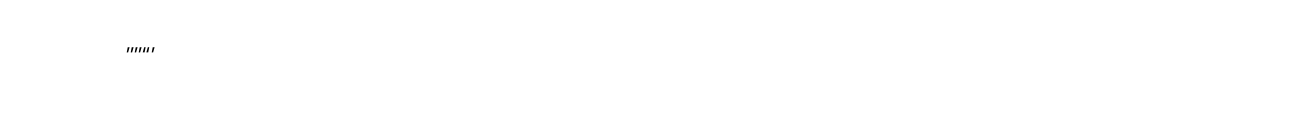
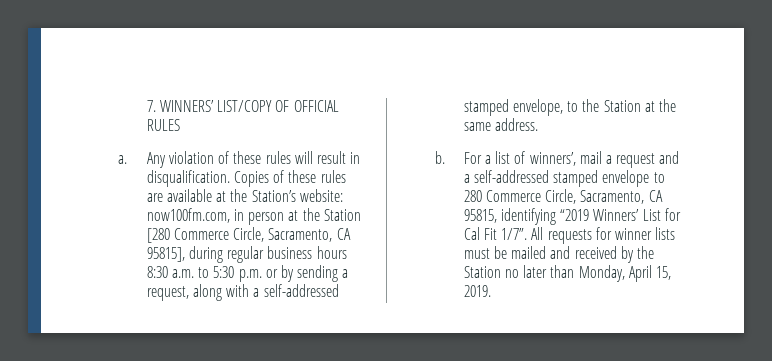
- ’’’’“’
+ 7. WINNERS’ LIST/COPY OF OFFICIAL RULES
+ a. Any violation of these rules will result in disqualification. Copies of these rules are available at the Station’s website: now100fm.com, in person at the Station [280 Commerce Circle, Sacramento, CA 95815], during regular business hours 8:30 a.m. to 5:30 p.m. or by sending a request, along with a self-addressed stamped envelope, to the Station at the same address.
+ b. For a list of winners’, mail a request and a self-addressed stamped envelope to 280 Commerce Circle, Sacramento, CA 95815, identifying “2019 Winners’ List for Cal Fit 1/7”. All requests for winner lists must be mailed and received by the Station no later than Monday, April 15, 2019.

